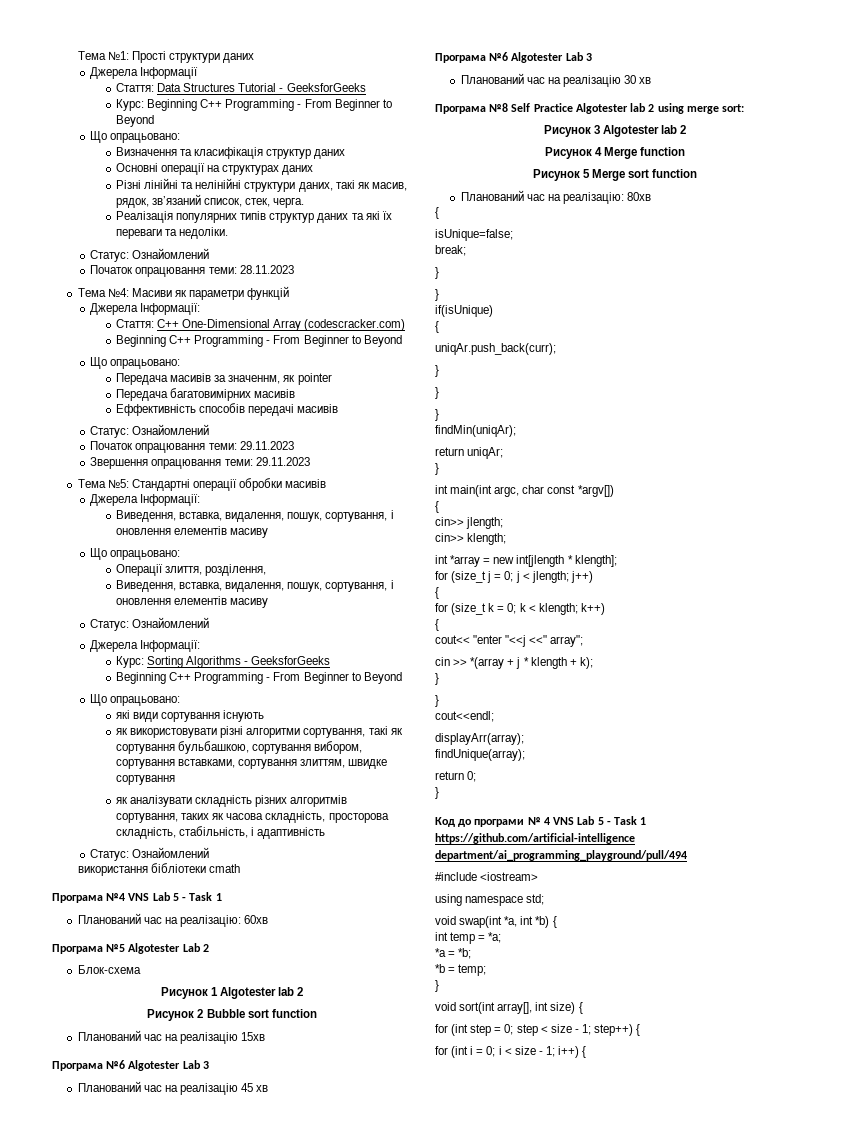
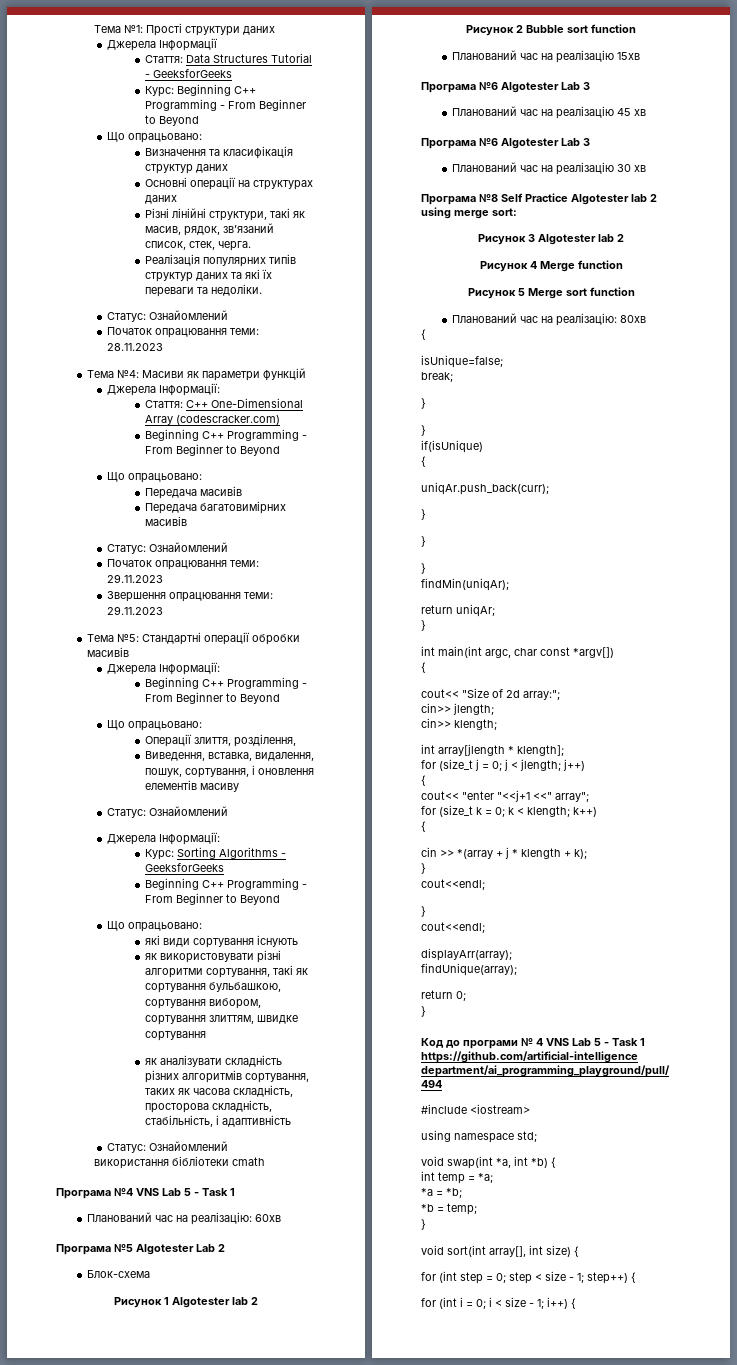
- Різні лінійні та нелінійні структури даних, такі як масив, рядок, зв’язаний список, стек, черга.
+ Різні лінійні структури, такі як масив, рядок, зв’язаний список, стек, черга.
- Передача масивів за значеннм, як pointer
+ Передача масивів
- Еффективність способів передачі масивів
  Тема №5: Стандартні операції обробки масивів
  Джерела Інформації:
- Виведення, вставка, видалення, пошук, сортування, і оновлення елементів масиву
+ Beginning C++ Programming - From Beginner to Beyond
- як використовувати різні алгоритми сортування, такі як сортування бульбашкою, сортування вибором, сортування вставками, сортування злиттям, швидке сортування
+ як використовувати різні алгоритми сортування, такі як сортування бульбашкою, сортування вибором, сортування злиттям, швидке сортування
+ cout<< "Size of 2d array:";
- int *array = new int[jlength * klength];
+ int array[jlength * klength];
+ cout<< "enter "<<j+1 <<" array";
- cout<< "enter "<<j <<" array";
  cin >> *(array + j * klength + k);
  }
+ cout<<endl;

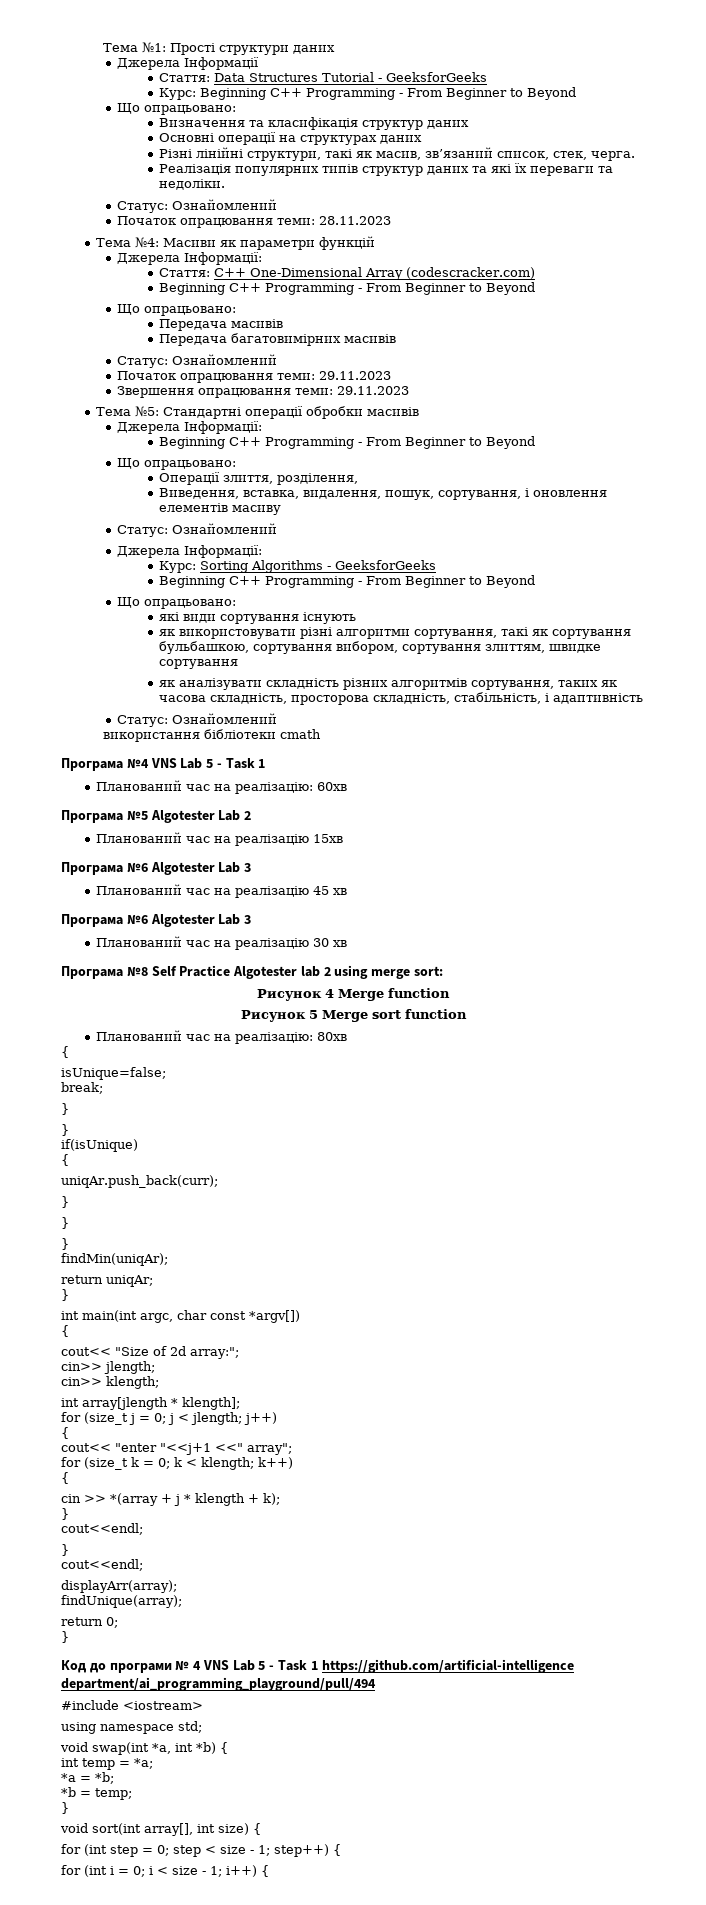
- Різні лінійні структури, такі як масив, рядок, зв’язаний список, стек, черга.
+ Різні лінійні структури, такі як масив, зв’язаний список, стек, черга.
- Блок-схема
- Рисунок 1 Algotester lab 2
- Рисунок 2 Bubble sort function
- Рисунок 3 Algotester lab 2

